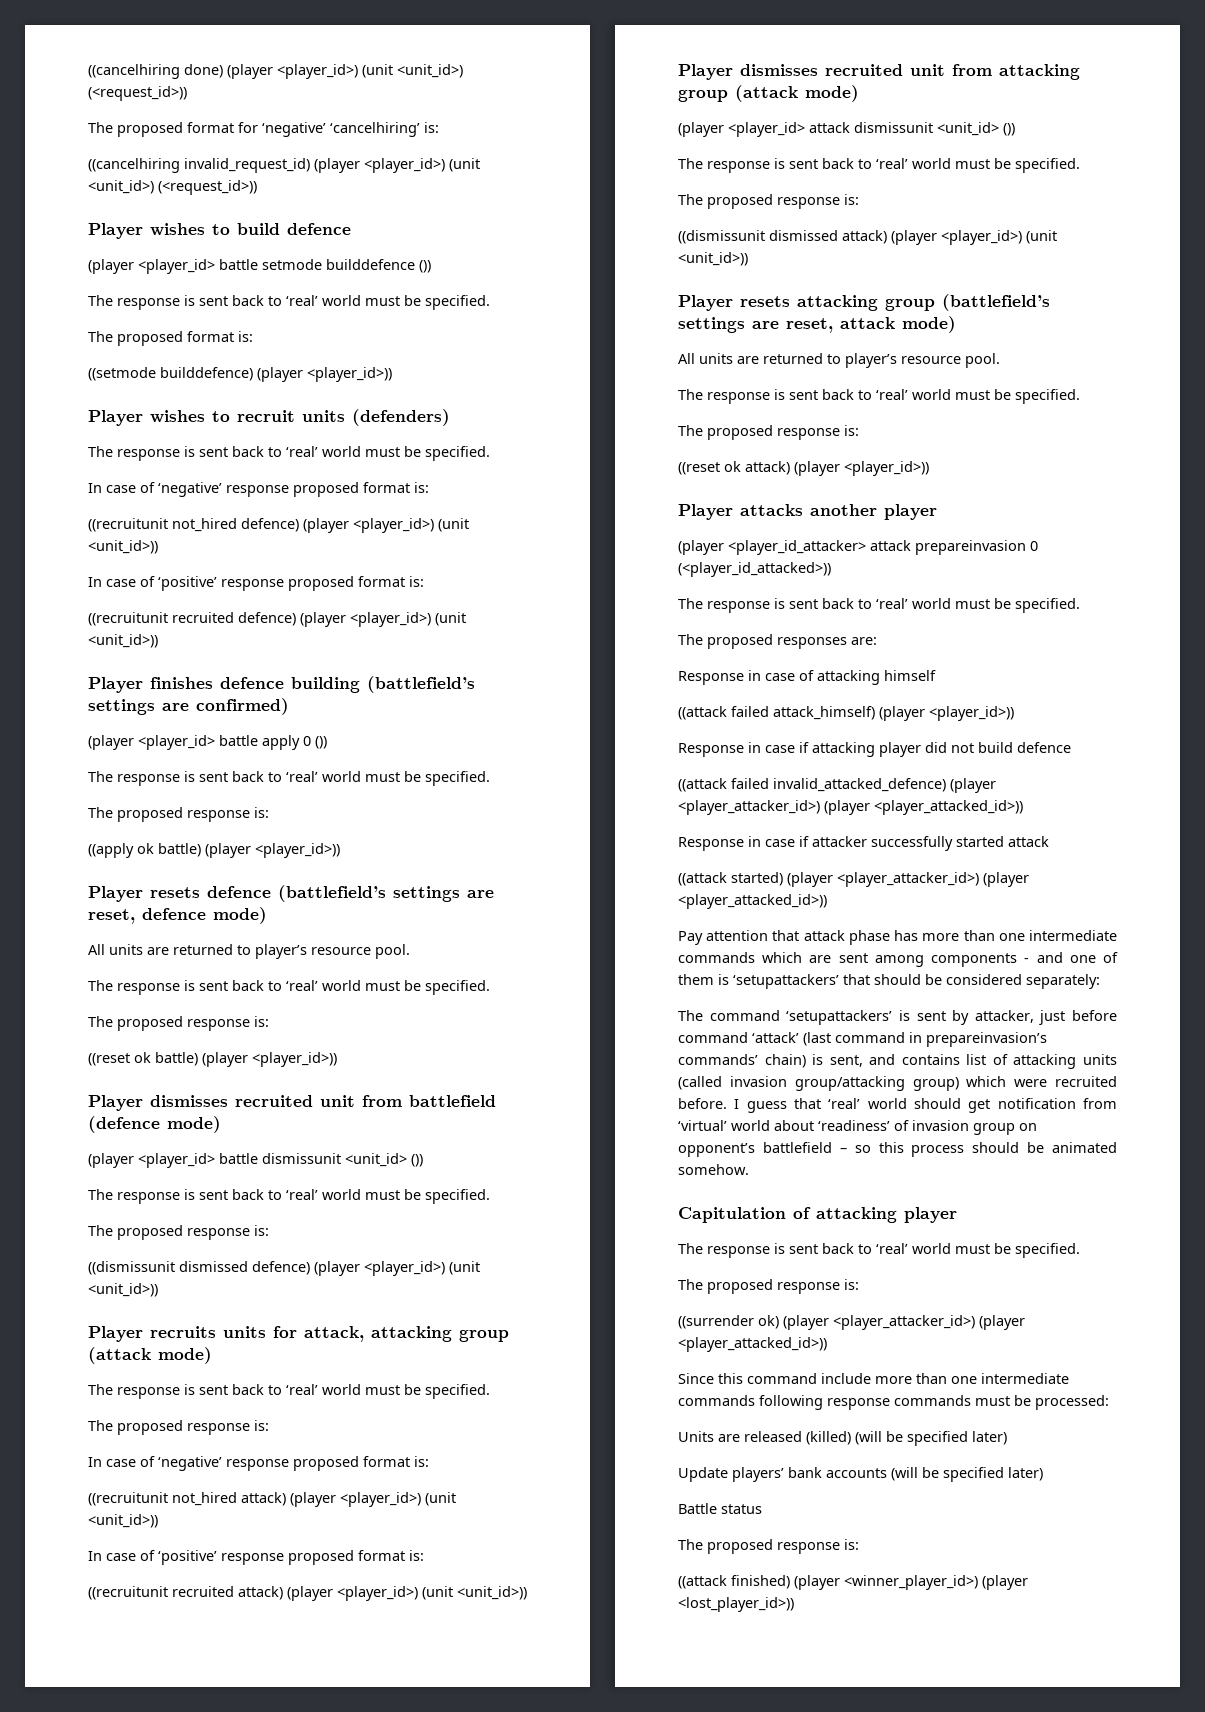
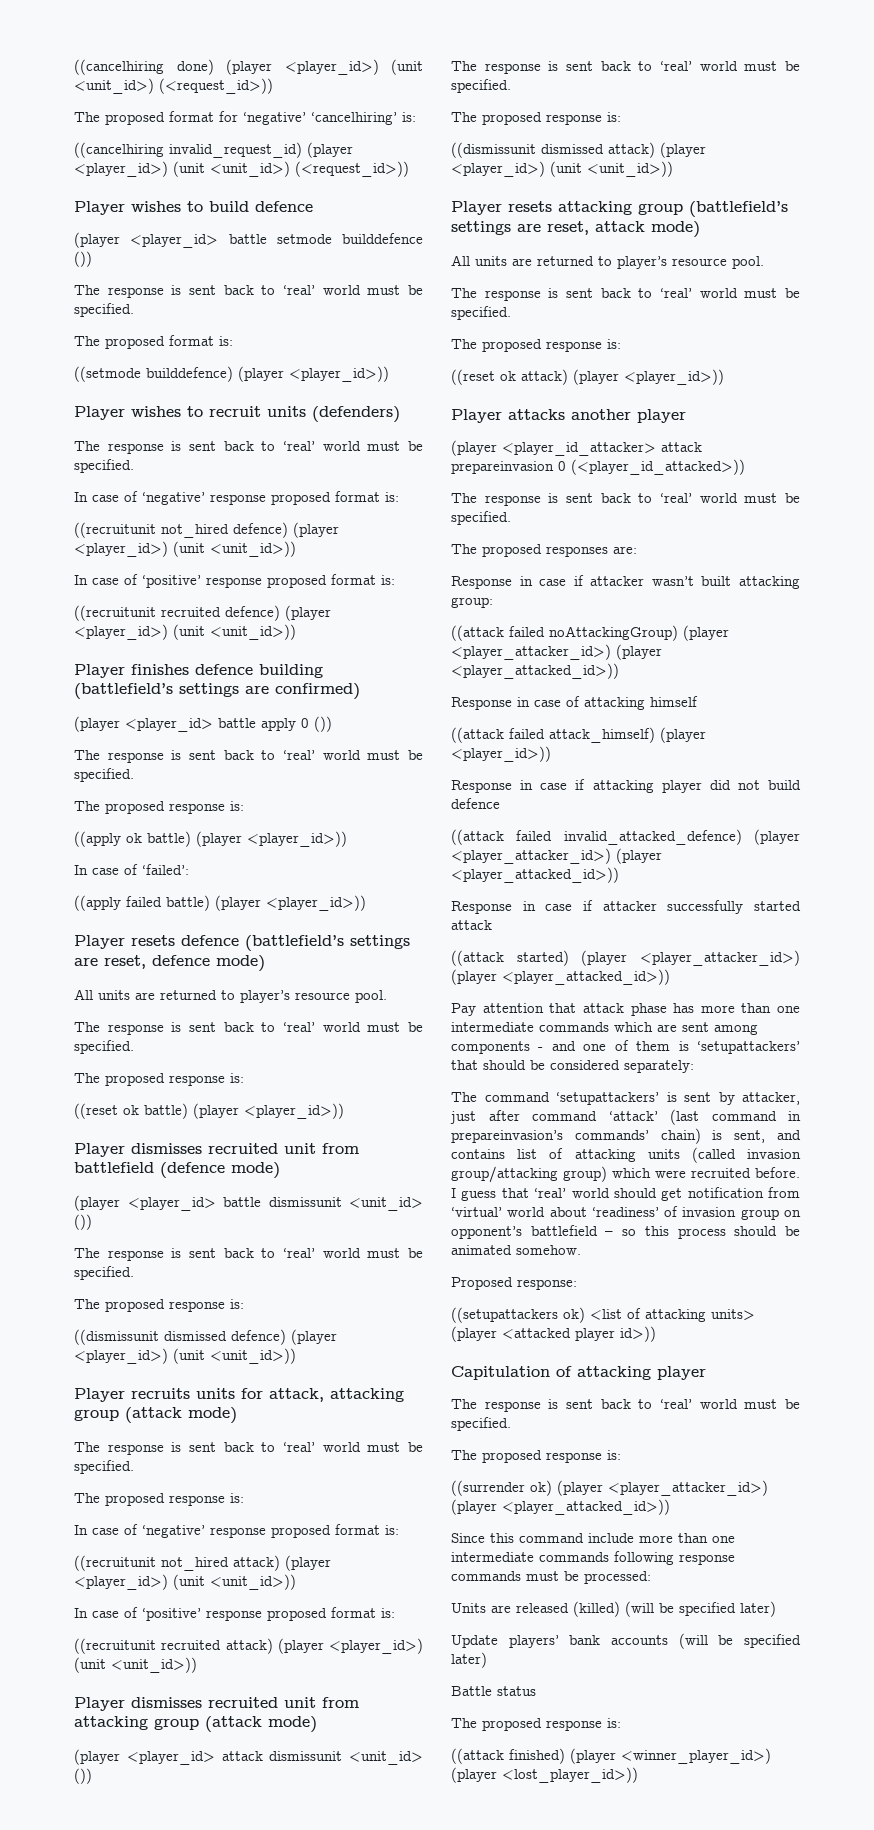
+ In case of ‘failed’:
+ ((apply failed battle) (player <player_id>))
+ Response in case if attacker wasn’t built attacking group:
+ ((attack failed noAttackingGroup) (player <player_attacker_id>) (player <player_attacked_id>))
- The command ‘setupattackers’ is sent by attacker, just before command ‘attack’ (last command in prepareinvasion’s commands’ chain) is sent, and contains list of attacking units (called invasion group/attacking group) which were recruited before.
+ The command ‘setupattackers’ is sent by attacker, just after command ‘attack’ (last command in prepareinvasion’s commands’ chain) is sent, and contains list of attacking units (called invasion group/attacking group) which were recruited before.
+ Proposed response:
+ ((setupattackers ok) <list of attacking units> (player <attacked player id>))

